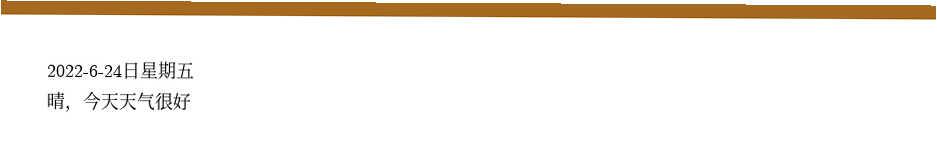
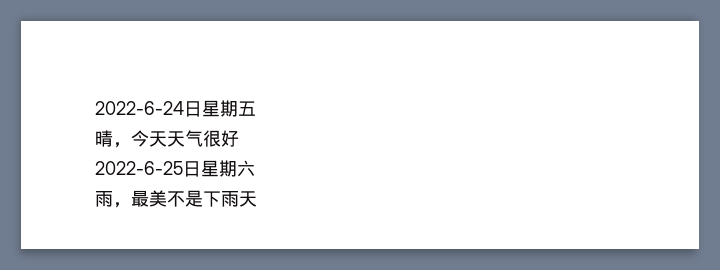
+ 2022-6-25日星期六
+ 雨，最美不是下雨天

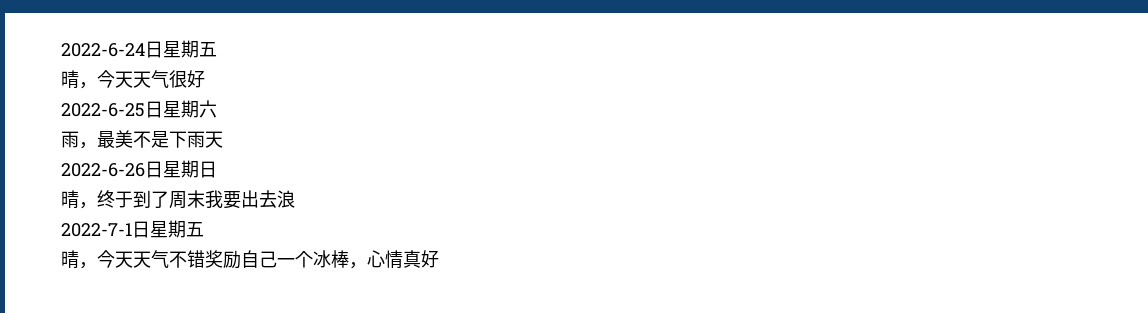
+ 2022-6-26日星期日
+ 晴，终于到了周末我要出去浪
+ 2022-7-1日星期五
+ 晴，今天天气不错奖励自己一个冰棒，心情真好

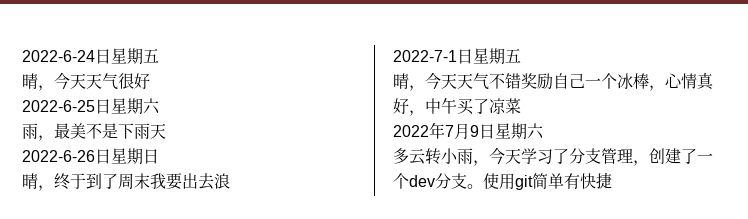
- 晴，今天天气不错奖励自己一个冰棒，心情真好
+ 晴，今天天气不错奖励自己一个冰棒，心情真好，中午买了凉菜
+ 2022年7月9日星期六
+ 多云转小雨，今天学习了分支管理，创建了一个dev分支。使用git简单有快捷

